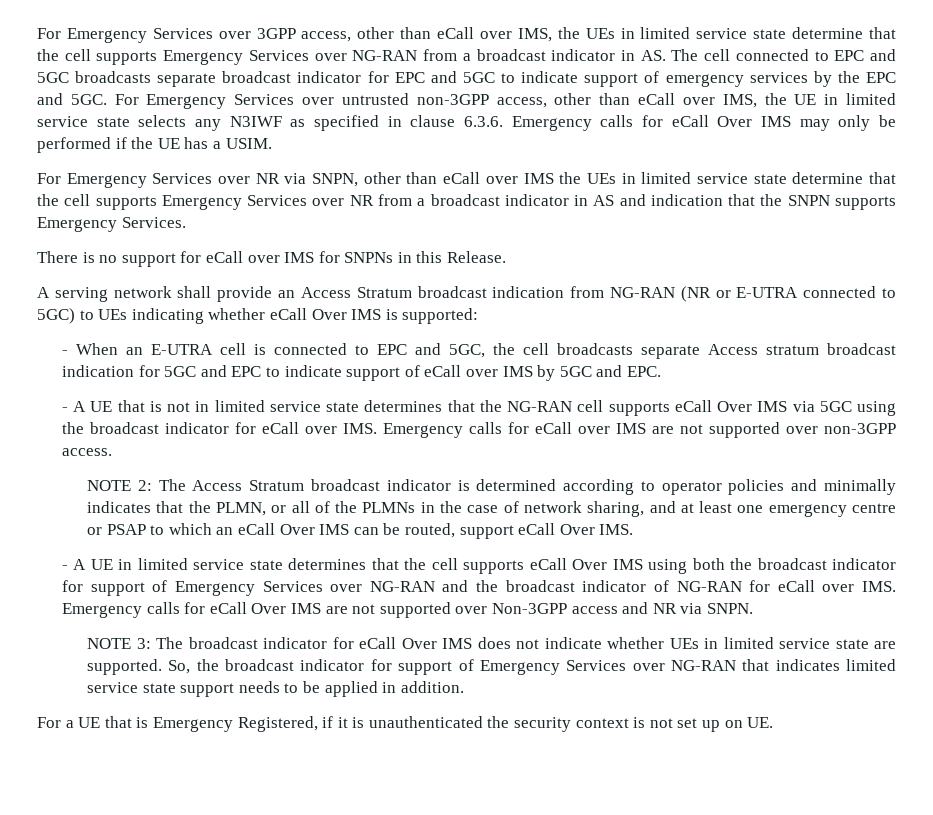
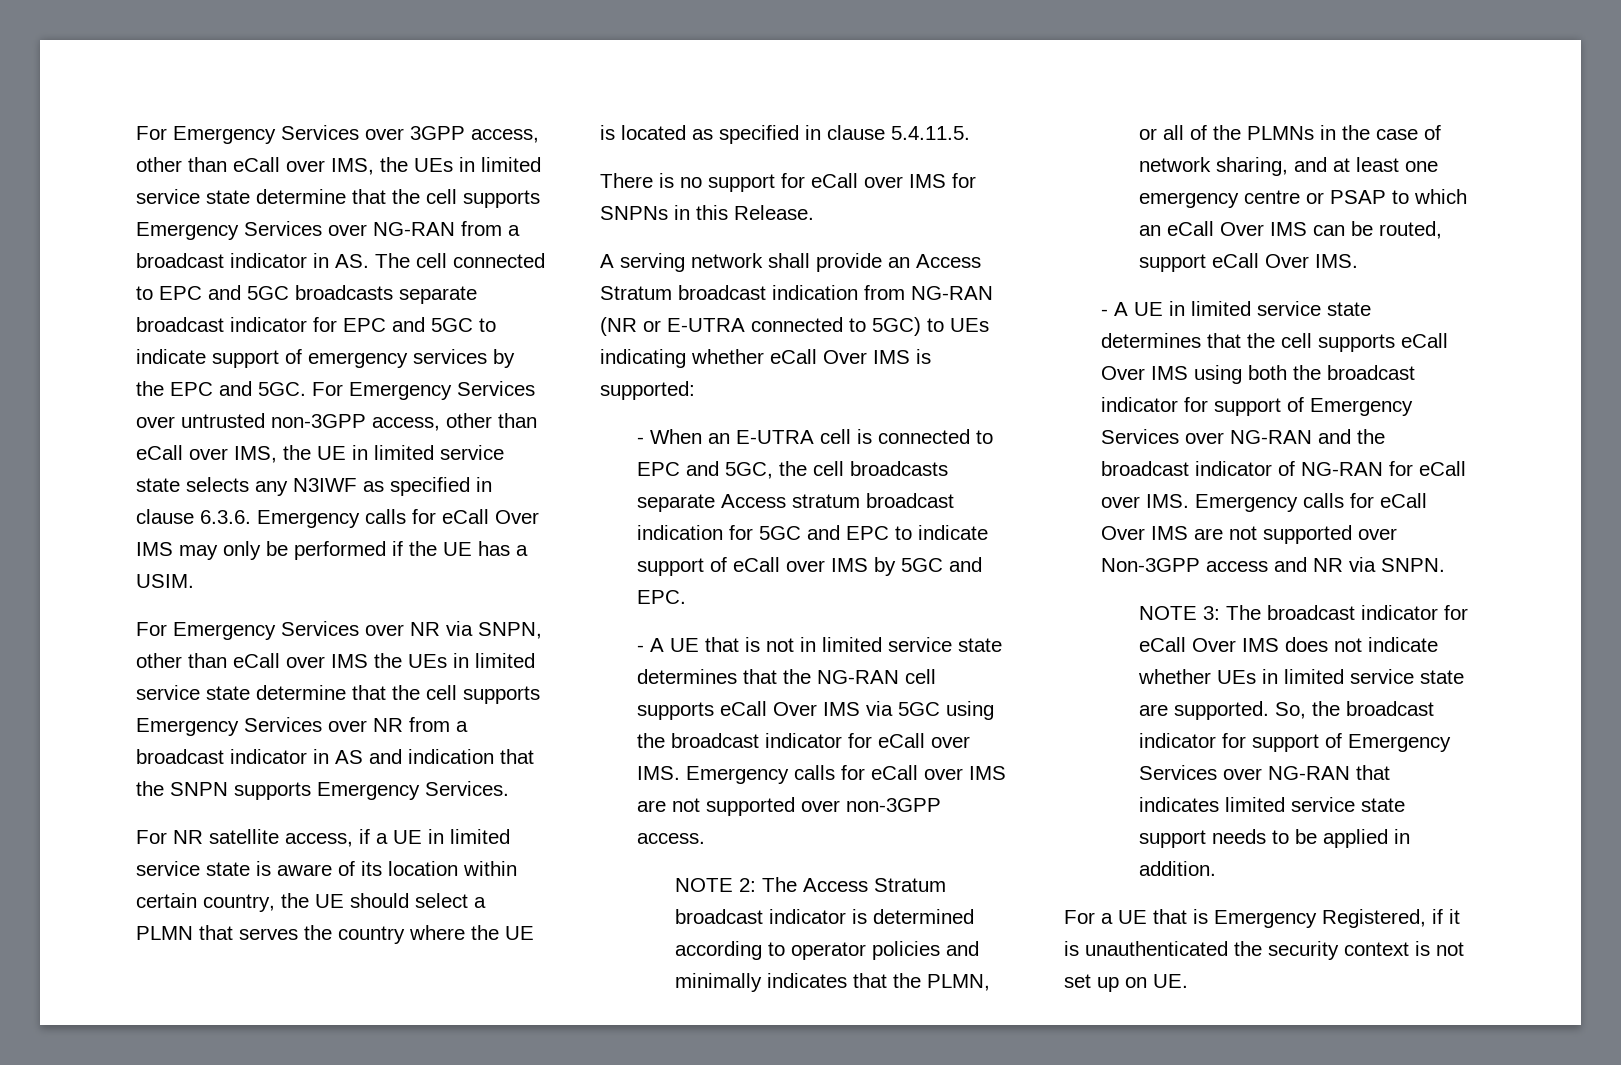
+ For NR satellite access, if a UE in limited service state is aware of its location within certain country, the UE should select a PLMN that serves the country where the UE is located as specified in clause 5.4.11.5.

